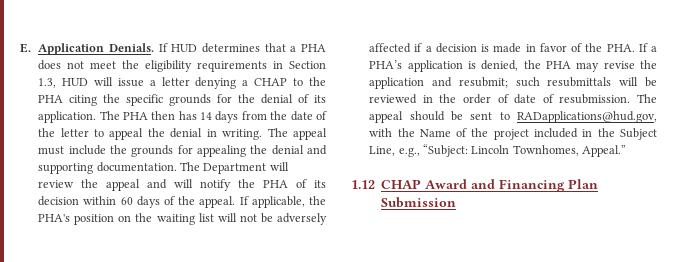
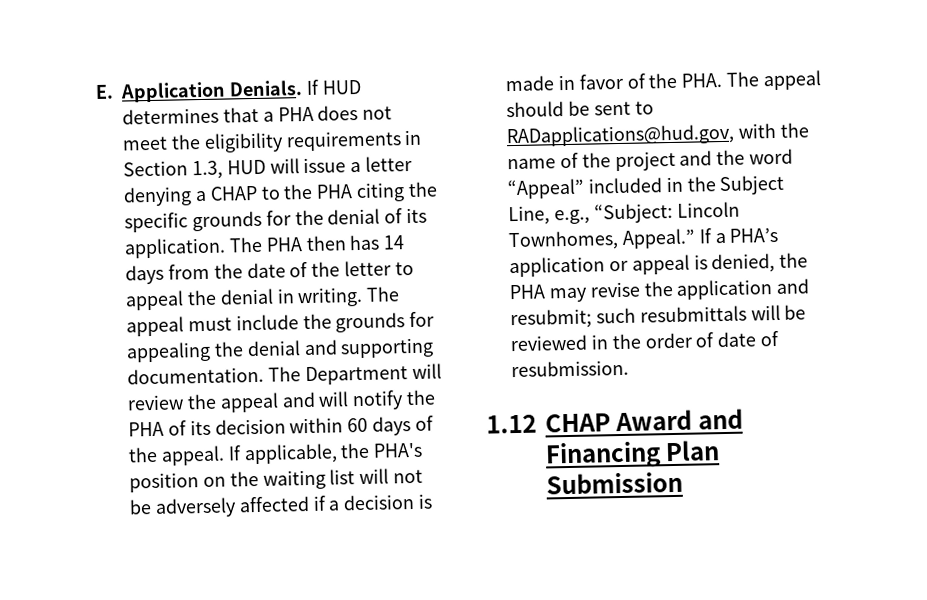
- If applicable, the PHA's position on the waiting list will not be adversely affected if a decision is made in favor of the PHA. If a PHA’s application is denied, the PHA may revise the application and resubmit; such resubmittals will be reviewed in the order of date of resubmission. The appeal should be sent to RADapplications@hud.gov, with the Name of the project included in the Subject Line, e.g., “Subject: Lincoln Townhomes, Appeal.”
+ If applicable, the PHA's position on the waiting list will not be adversely affected if a decision is made in favor of the PHA. The appeal should be sent to RADapplications@hud.gov, with the name of the project and the word “Appeal” included in the Subject Line, e.g., “Subject: Lincoln Townhomes, Appeal.” If a PHA’s application or appeal is denied, the PHA may revise the application and resubmit; such resubmittals will be reviewed in the order of date of resubmission.

